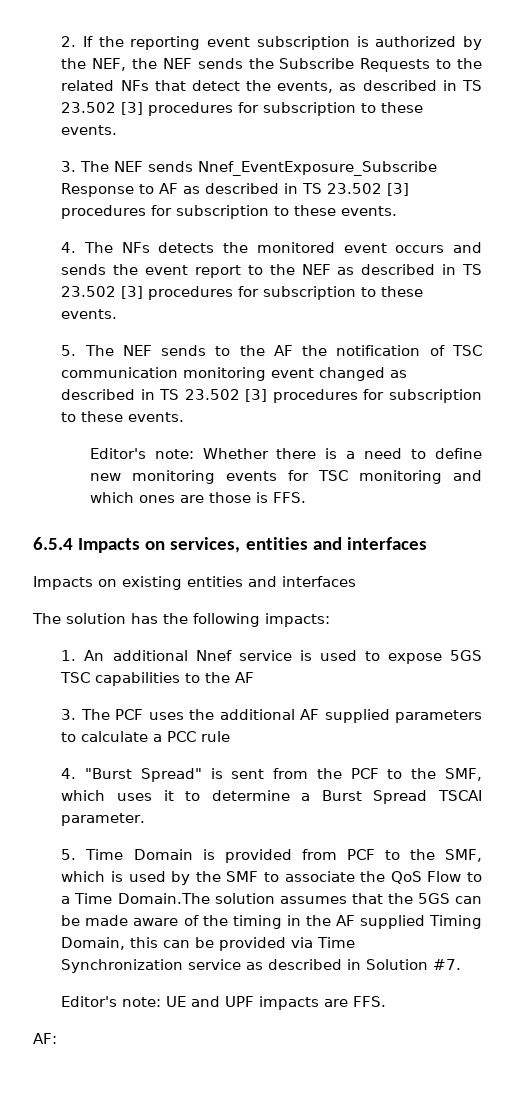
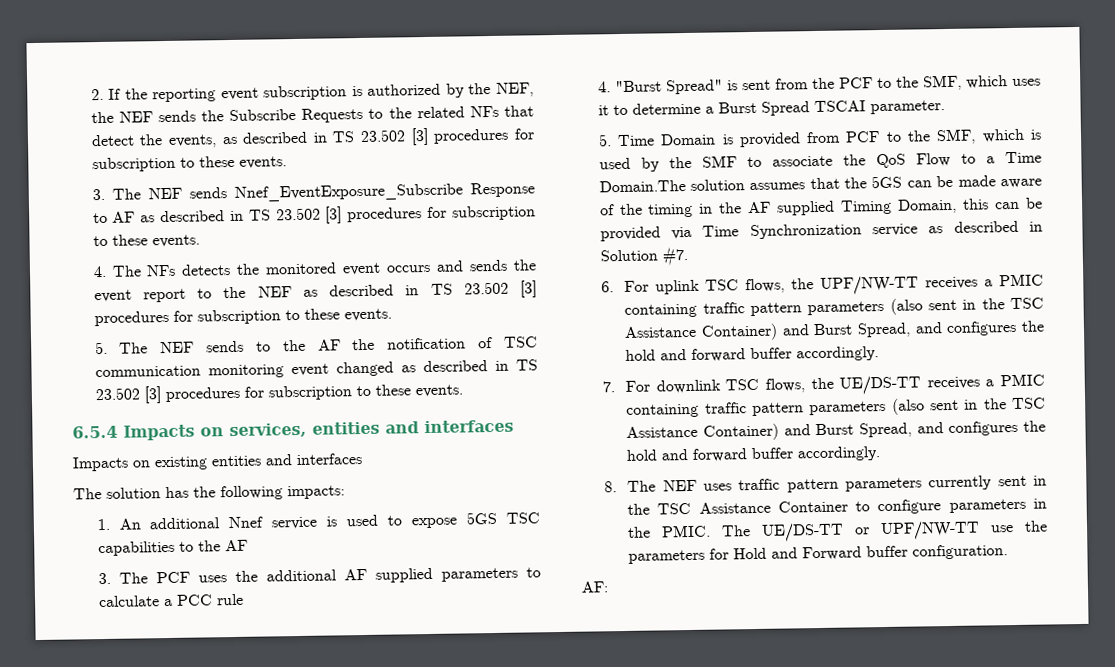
- Editor's note: Whether there is a need to define new monitoring events for TSC monitoring and which ones are those is FFS.
- Editor's note: UE and UPF impacts are FFS.
+ 6. For uplink TSC flows, the UPF/NW-TT receives a PMIC containing traffic pattern parameters (also sent in the TSC Assistance Container) and Burst Spread, and configures the hold and forward buffer accordingly.
+ 7. For downlink TSC flows, the UE/DS-TT receives a PMIC containing traffic pattern parameters (also sent in the TSC Assistance Container) and Burst Spread, and configures the hold and forward buffer accordingly.
+ 8. The NEF uses traffic pattern parameters currently sent in the TSC Assistance Container to configure parameters in the PMIC. The UE/DS-TT or UPF/NW-TT use the parameters for Hold and Forward buffer configuration.

